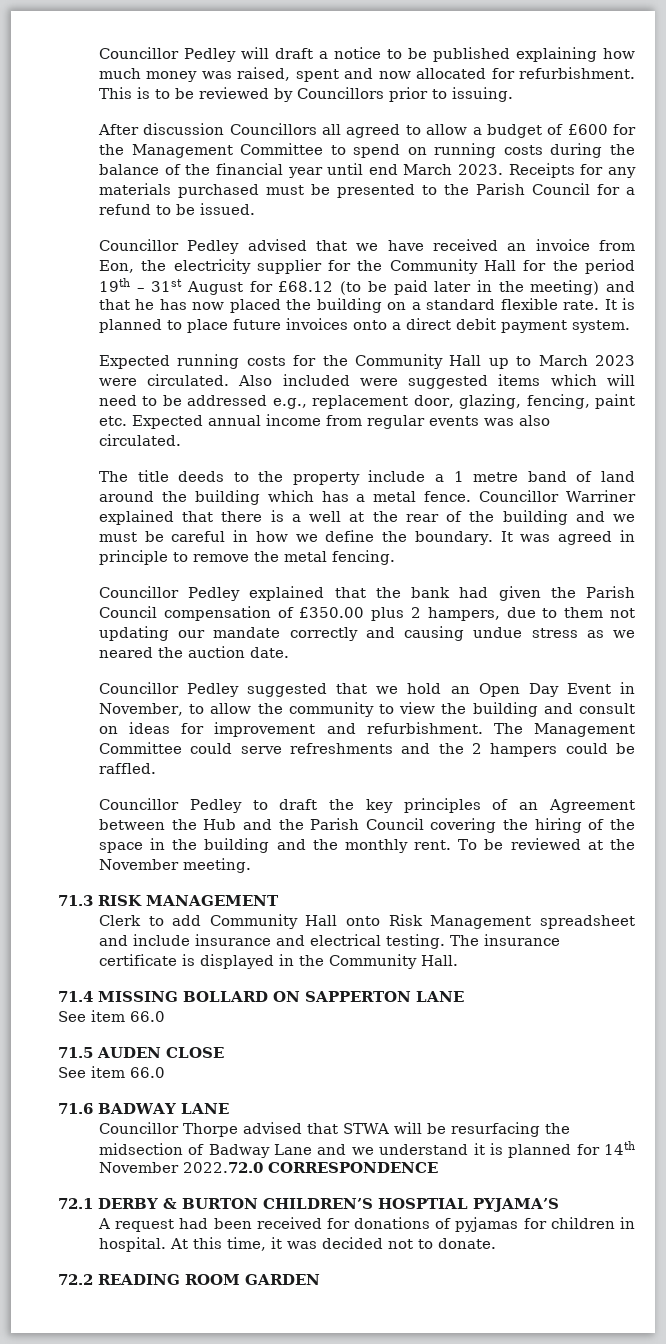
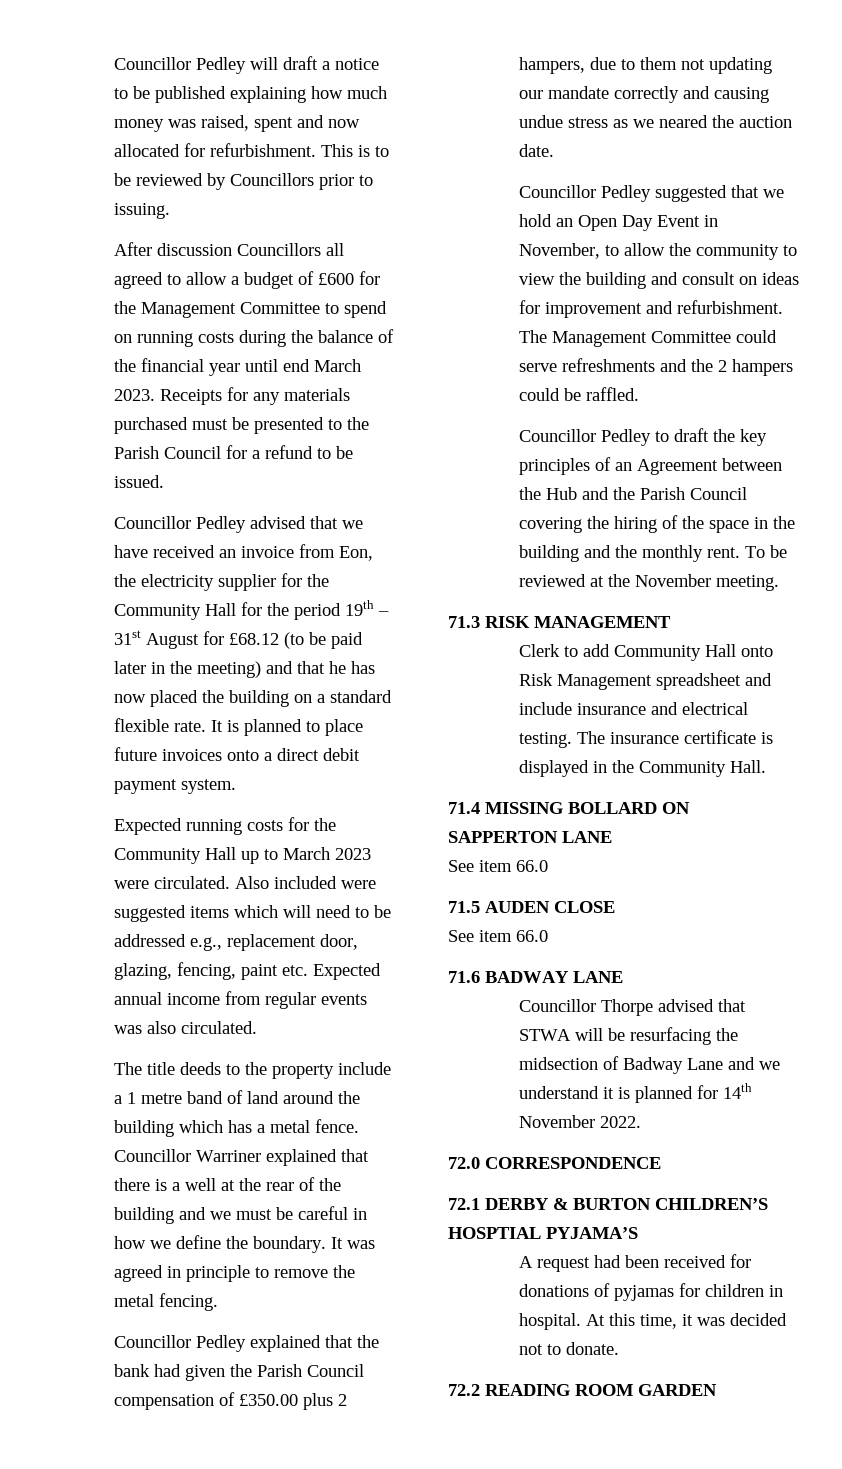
- Councillor Thorpe advised that STWA will be resurfacing the midsection of Badway Lane and we understand it is planned for 14th November 2022.72.0 CORRESPONDENCE
+ Councillor Thorpe advised that STWA will be resurfacing the midsection of Badway Lane and we understand it is planned for 14th November 2022.
+ 72.0 CORRESPONDENCE

